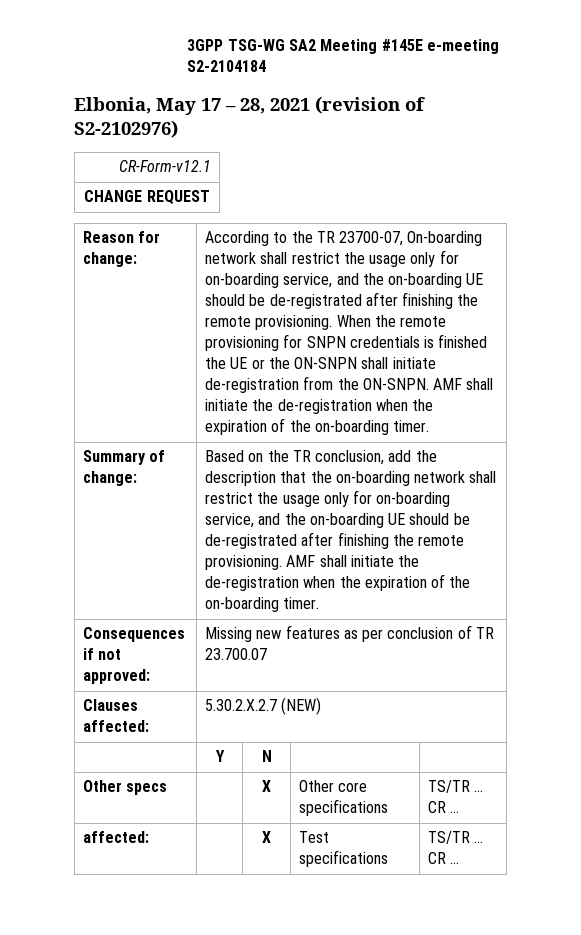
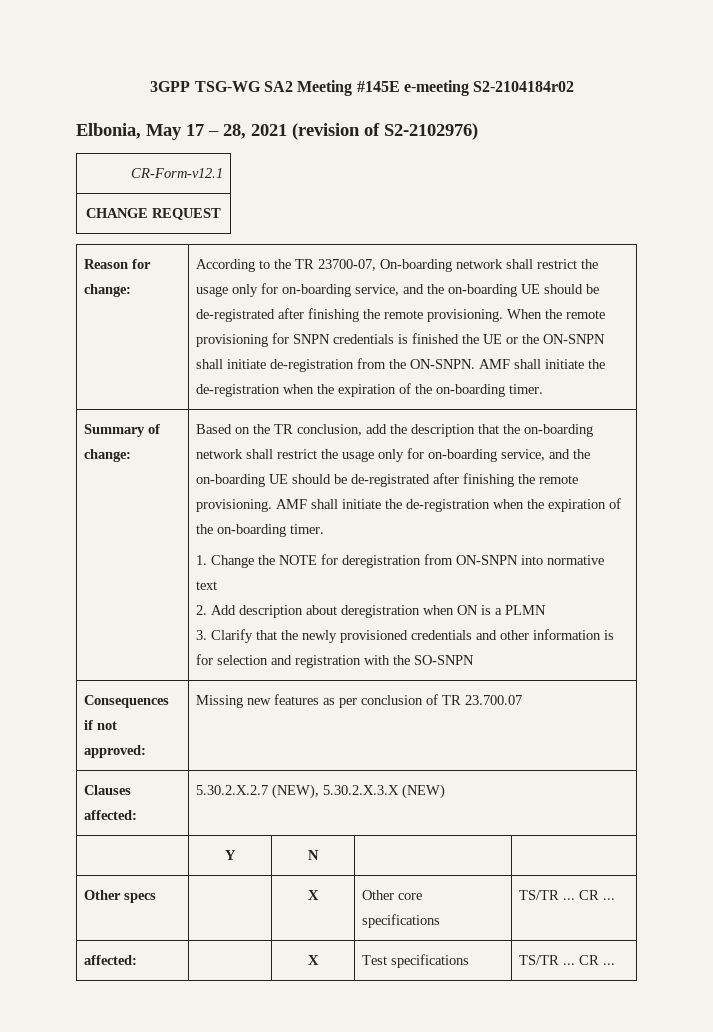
- 3GPP TSG-WG SA2 Meeting #145E e-meeting S2-2104184
+ 3GPP TSG-WG SA2 Meeting #145E e-meeting S2-2104184r02
+ 1. Change the NOTE for deregistration from ON-SNPN into normative text
+ 2. Add description about deregistration when ON is a PLMN
+ 3. Clarify that the newly provisioned credentials and other information is for selection and registration with the SO-SNPN
- Clauses affected: | 5.30.2.X.2.7 (NEW)
+ Clauses affected: | 5.30.2.X.2.7 (NEW), 5.30.2.X.3.X (NEW)

